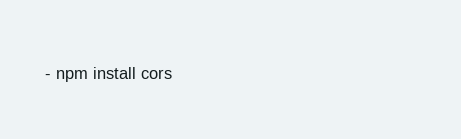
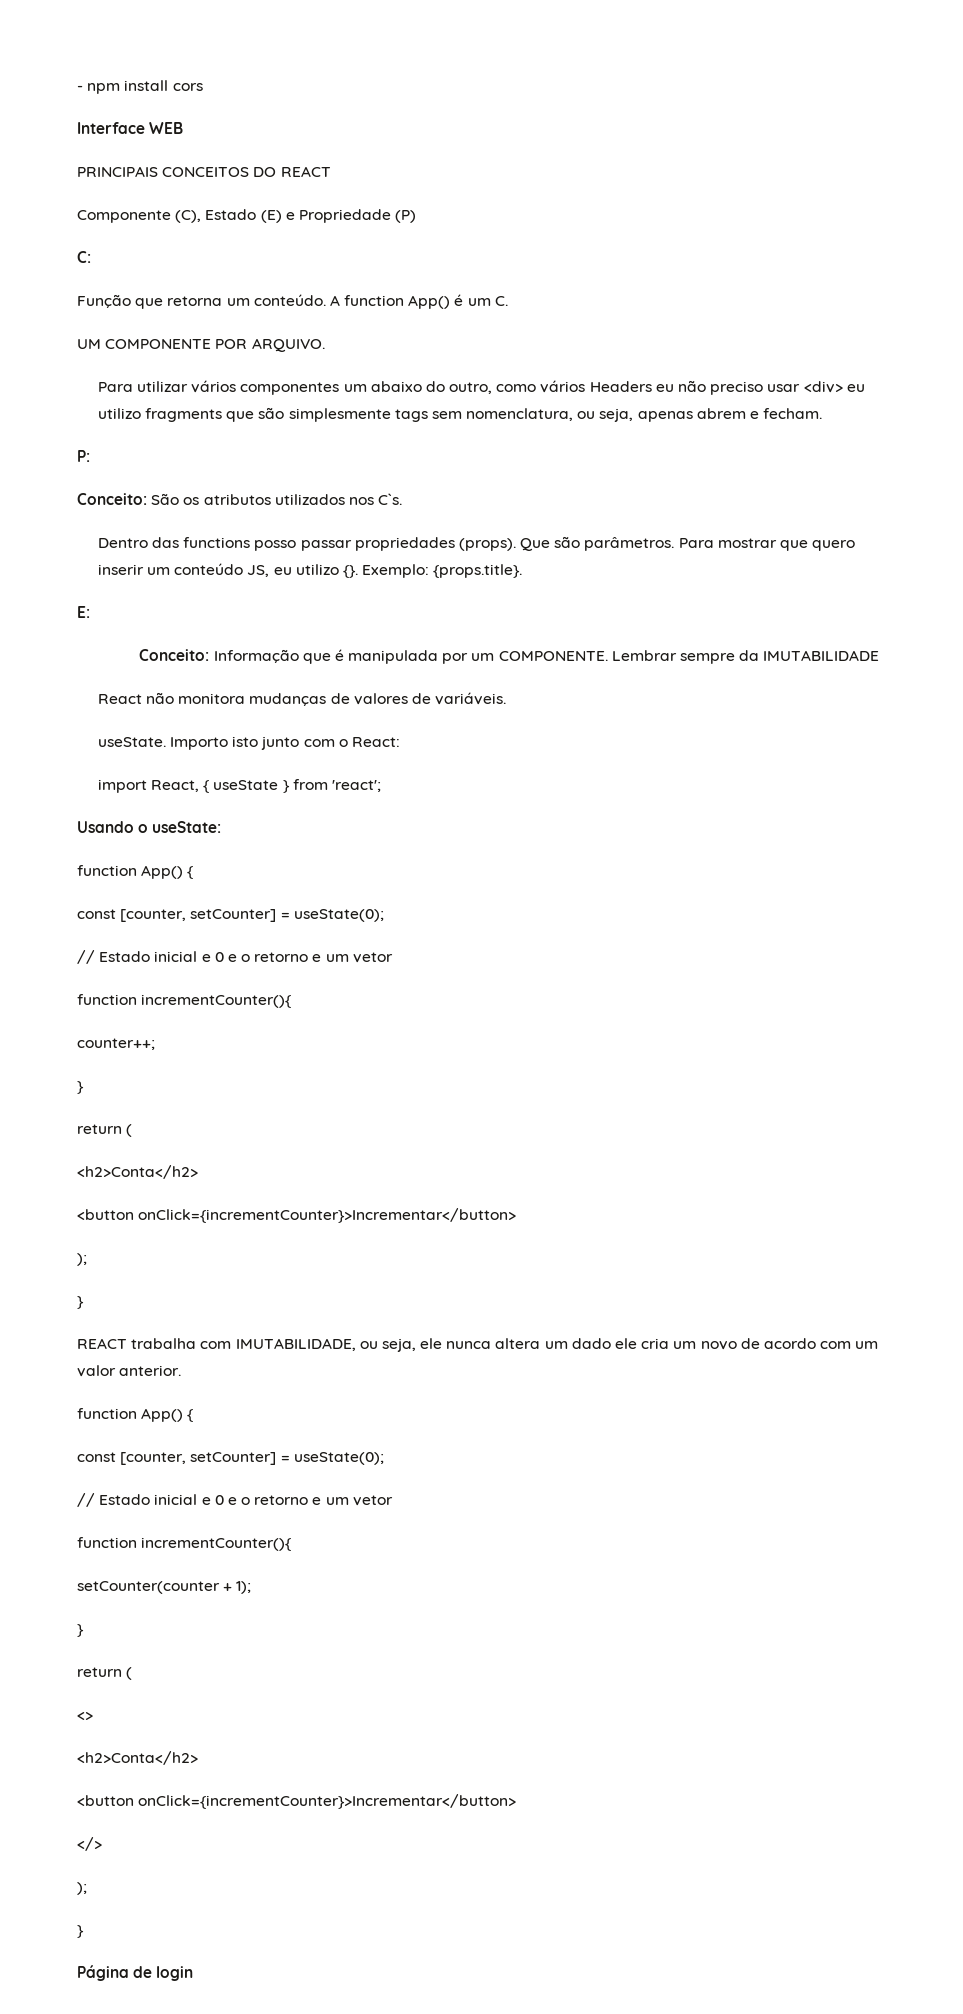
+ Interface WEB
+ PRINCIPAIS CONCEITOS DO REACT
+ Componente (C), Estado (E) e Propriedade (P)
+ C:
+ Função que retorna um conteúdo. A function App() é um C.
+ UM COMPONENTE POR ARQUIVO.
+ Para utilizar vários componentes um abaixo do outro, como vários Headers eu não preciso usar <div> eu utilizo fragments que são simplesmente tags sem nomenclatura, ou seja, apenas abrem e fecham.
+ P:
+ Conceito: São os atributos utilizados nos C`s.
+ Dentro das functions posso passar propriedades (props). Que são parâmetros. Para mostrar que quero inserir um conteúdo JS, eu utilizo {}. Exemplo: {props.title}.
+ E:
+ Conceito: Informação que é manipulada por um COMPONENTE. Lembrar sempre da IMUTABILIDADE
+ React não monitora mudanças de valores de variáveis.
+ useState. Importo isto junto com o React:
+ import React, { useState } from 'react';
+ Usando o useState:
+ function App() {
+ const [counter, setCounter] = useState(0);
+ // Estado inicial e 0 e o retorno e um vetor
+ function incrementCounter(){
+ counter++;
+ }
+ return (
+ <h2>Conta</h2>
+ <button onClick={incrementCounter}>Incrementar</button>
+ );
+ }
+ REACT trabalha com IMUTABILIDADE, ou seja, ele nunca altera um dado ele cria um novo de acordo com um valor anterior.
+ function App() {
+ const [counter, setCounter] = useState(0);
+ // Estado inicial e 0 e o retorno e um vetor
+ function incrementCounter(){
+ setCounter(counter + 1);
+ }
+ return (
+ <>
+ <h2>Conta</h2>
+ <button onClick={incrementCounter}>Incrementar</button>
+ </>
+ );
+ }
+ Página de login

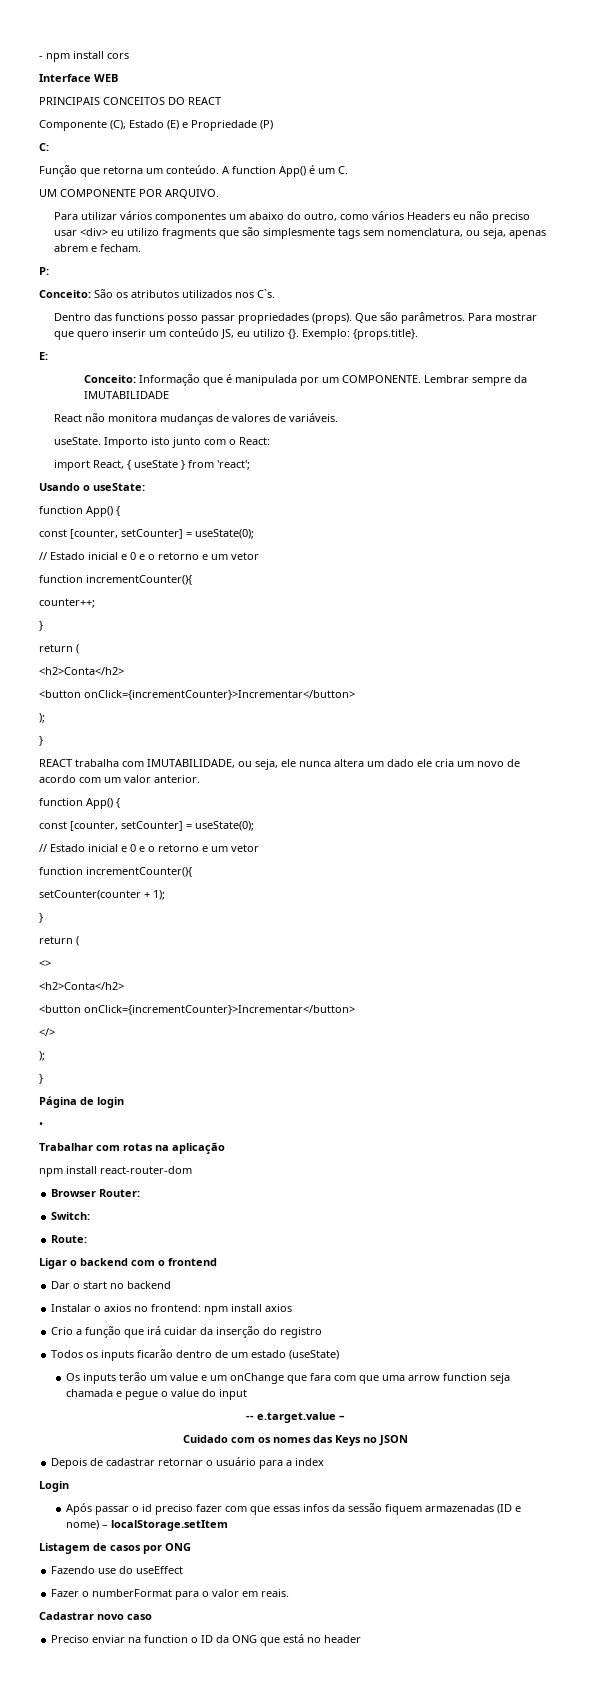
+ •
+ Trabalhar com rotas na aplicação
+ npm install react-router-dom
+ Browser Router:
+ Switch:
+ Route:
+ Ligar o backend com o frontend
+ Dar o start no backend
+ Instalar o axios no frontend: npm install axios
+ Crio a função que irá cuidar da inserção do registro
+ Todos os inputs ficarão dentro de um estado (useState)
+ Os inputs terão um value e um onChange que fara com que uma arrow function seja chamada e pegue o value do input
+ -- e.target.value –
+ Cuidado com os nomes das Keys no JSON
+ Depois de cadastrar retornar o usuário para a index
+ Login
+ Após passar o id preciso fazer com que essas infos da sessão fiquem armazenadas (ID e nome) – localStorage.setItem
+ Listagem de casos por ONG
+ Fazendo use do useEffect
+ Fazer o numberFormat para o valor em reais.
+ Cadastrar novo caso
+ Preciso enviar na function o ID da ONG que está no header

